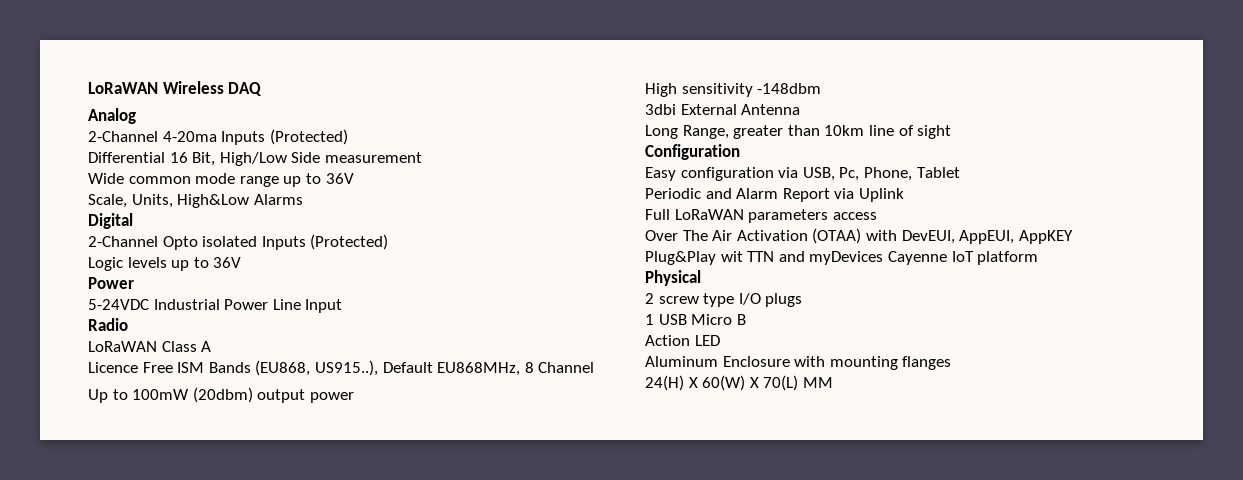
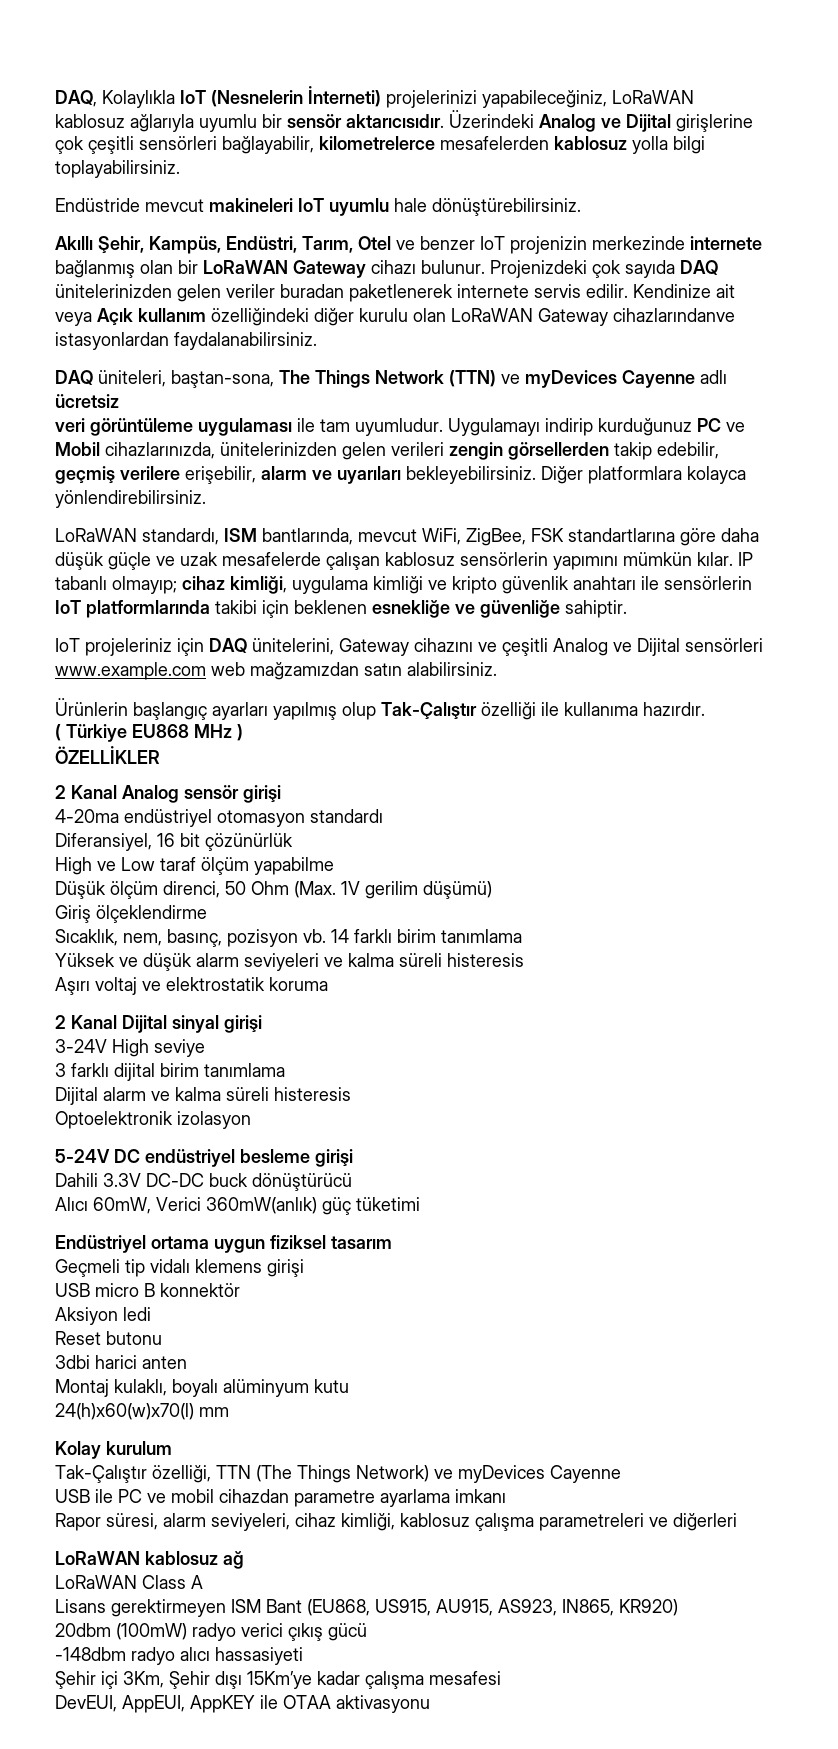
- LoRaWAN Wireless DAQ
- Analog
- 2-Channel 4-20ma Inputs (Protected)
- Differential 16 Bit, High/Low Side measurement
- Wide common mode range up to 36V
- Scale, Units, High&Low Alarms
- Digital
- 2-Channel Opto isolated Inputs (Protected)
- Logic levels up to 36V
- Power
- 5-24VDC Industrial Power Line Input
- Radio
+ DAQ, Kolaylıkla IoT (Nesnelerin İnterneti) projelerinizi yapabileceğiniz, LoRaWAN kablosuz ağlarıyla uyumlu bir sensör aktarıcısıdır. Üzerindeki Analog ve Dijital girişlerine çok çeşitli sensörleri bağlayabilir, kilometrelerce mesafelerden kablosuz yolla bilgi toplayabilirsiniz.
+ Endüstride mevcut makineleri IoT uyumlu hale dönüştürebilirsiniz.
+ Akıllı Şehir, Kampüs, Endüstri, Tarım, Otel ve benzer IoT projenizin merkezinde internete bağlanmış olan bir LoRaWAN Gateway cihazı bulunur. Projenizdeki çok sayıda DAQ ünitelerinizden gelen veriler buradan paketlenerek internete servis edilir. Kendinize ait veya Açık kullanım özelliğindeki diğer kurulu olan LoRaWAN Gateway cihazlarındanve istasyonlardan faydalanabilirsiniz.
+ DAQ üniteleri, baştan-sona, The Things Network (TTN) ve myDevices Cayenne adlı ücretsiz
+ veri görüntüleme uygulaması ile tam uyumludur. Uygulamayı indirip kurduğunuz PC ve Mobil cihazlarınızda, ünitelerinizden gelen verileri zengin görsellerden takip edebilir, geçmiş verilere erişebilir, alarm ve uyarıları bekleyebilirsiniz. Diğer platformlara kolayca yönlendirebilirsiniz.
+ LoRaWAN standardı, ISM bantlarında, mevcut WiFi, ZigBee, FSK standartlarına göre daha düşük güçle ve uzak mesafelerde çalışan kablosuz sensörlerin yapımını mümkün kılar. IP tabanlı olmayıp; cihaz kimliği, uygulama kimliği ve kripto güvenlik anahtarı ile sensörlerin IoT platformlarında takibi için beklenen esnekliğe ve güvenliğe sahiptir.
+ IoT projeleriniz için DAQ ünitelerini, Gateway cihazını ve çeşitli Analog ve Dijital sensörleri www.example.com web mağzamızdan satın alabilirsiniz.
+ Ürünlerin başlangıç ayarları yapılmış olup Tak-Çalıştır özelliği ile kullanıma hazırdır.
+ ( Türkiye EU868 MHz )
+ ÖZELLİKLER
+ 2 Kanal Analog sensör girişi
+ 4-20ma endüstriyel otomasyon standardı
+ Diferansiyel, 16 bit çözünürlük
+ High ve Low taraf ölçüm yapabilme
+ Düşük ölçüm direnci, 50 Ohm (Max. 1V gerilim düşümü)
+ Giriş ölçeklendirme
+ Sıcaklık, nem, basınç, pozisyon vb. 14 farklı birim tanımlama
+ Yüksek ve düşük alarm seviyeleri ve kalma süreli histeresis
+ Aşırı voltaj ve elektrostatik koruma
+ 2 Kanal Dijital sinyal girişi
+ 3-24V High seviye
+ 3 farklı dijital birim tanımlama
+ Dijital alarm ve kalma süreli histeresis
+ Optoelektronik izolasyon
+ 5-24V DC endüstriyel besleme girişi
+ Dahili 3.3V DC-DC buck dönüştürücü
+ Alıcı 60mW, Verici 360mW(anlık) güç tüketimi
+ Endüstriyel ortama uygun fiziksel tasarım
+ Geçmeli tip vidalı klemens girişi
+ USB micro B konnektör
+ Aksiyon ledi
+ Reset butonu
+ 3dbi harici anten
+ Montaj kulaklı, boyalı alüminyum kutu
+ 24(h)x60(w)x70(l) mm
+ Kolay kurulum
+ Tak-Çalıştır özelliği, TTN (The Things Network) ve myDevices Cayenne
+ USB ile PC ve mobil cihazdan parametre ayarlama imkanı
+ Rapor süresi, alarm seviyeleri, cihaz kimliği, kablosuz çalışma parametreleri ve diğerleri
+ LoRaWAN kablosuz ağ
  LoRaWAN Class A
- Licence Free ISM Bands (EU868, US915..), Default EU868MHz, 8 Channel
- Up to 100mW (20dbm) output power
- High sensitivity -148dbm
- 3dbi External Antenna
- Long Range, greater than 10km line of sight
- Configuration
- Easy configuration via USB, Pc, Phone, Tablet
- Periodic and Alarm Report via Uplink
- Full LoRaWAN parameters access
- Over The Air Activation (OTAA) with DevEUI, AppEUI, AppKEY
- Plug&Play wit TTN and myDevices Cayenne IoT platform
- Physical
- 2 screw type I/O plugs
- 1 USB Micro B
- Action LED
- Aluminum Enclosure with mounting flanges
- 24(H) X 60(W) X 70(L) MM
+ Lisans gerektirmeyen ISM Bant (EU868, US915, AU915, AS923, IN865, KR920)
+ 20dbm (100mW) radyo verici çıkış gücü
+ -148dbm radyo alıcı hassasiyeti
+ Şehir içi 3Km, Şehir dışı 15Km’ye kadar çalışma mesafesi
+ DevEUI, AppEUI, AppKEY ile OTAA aktivasyonu

